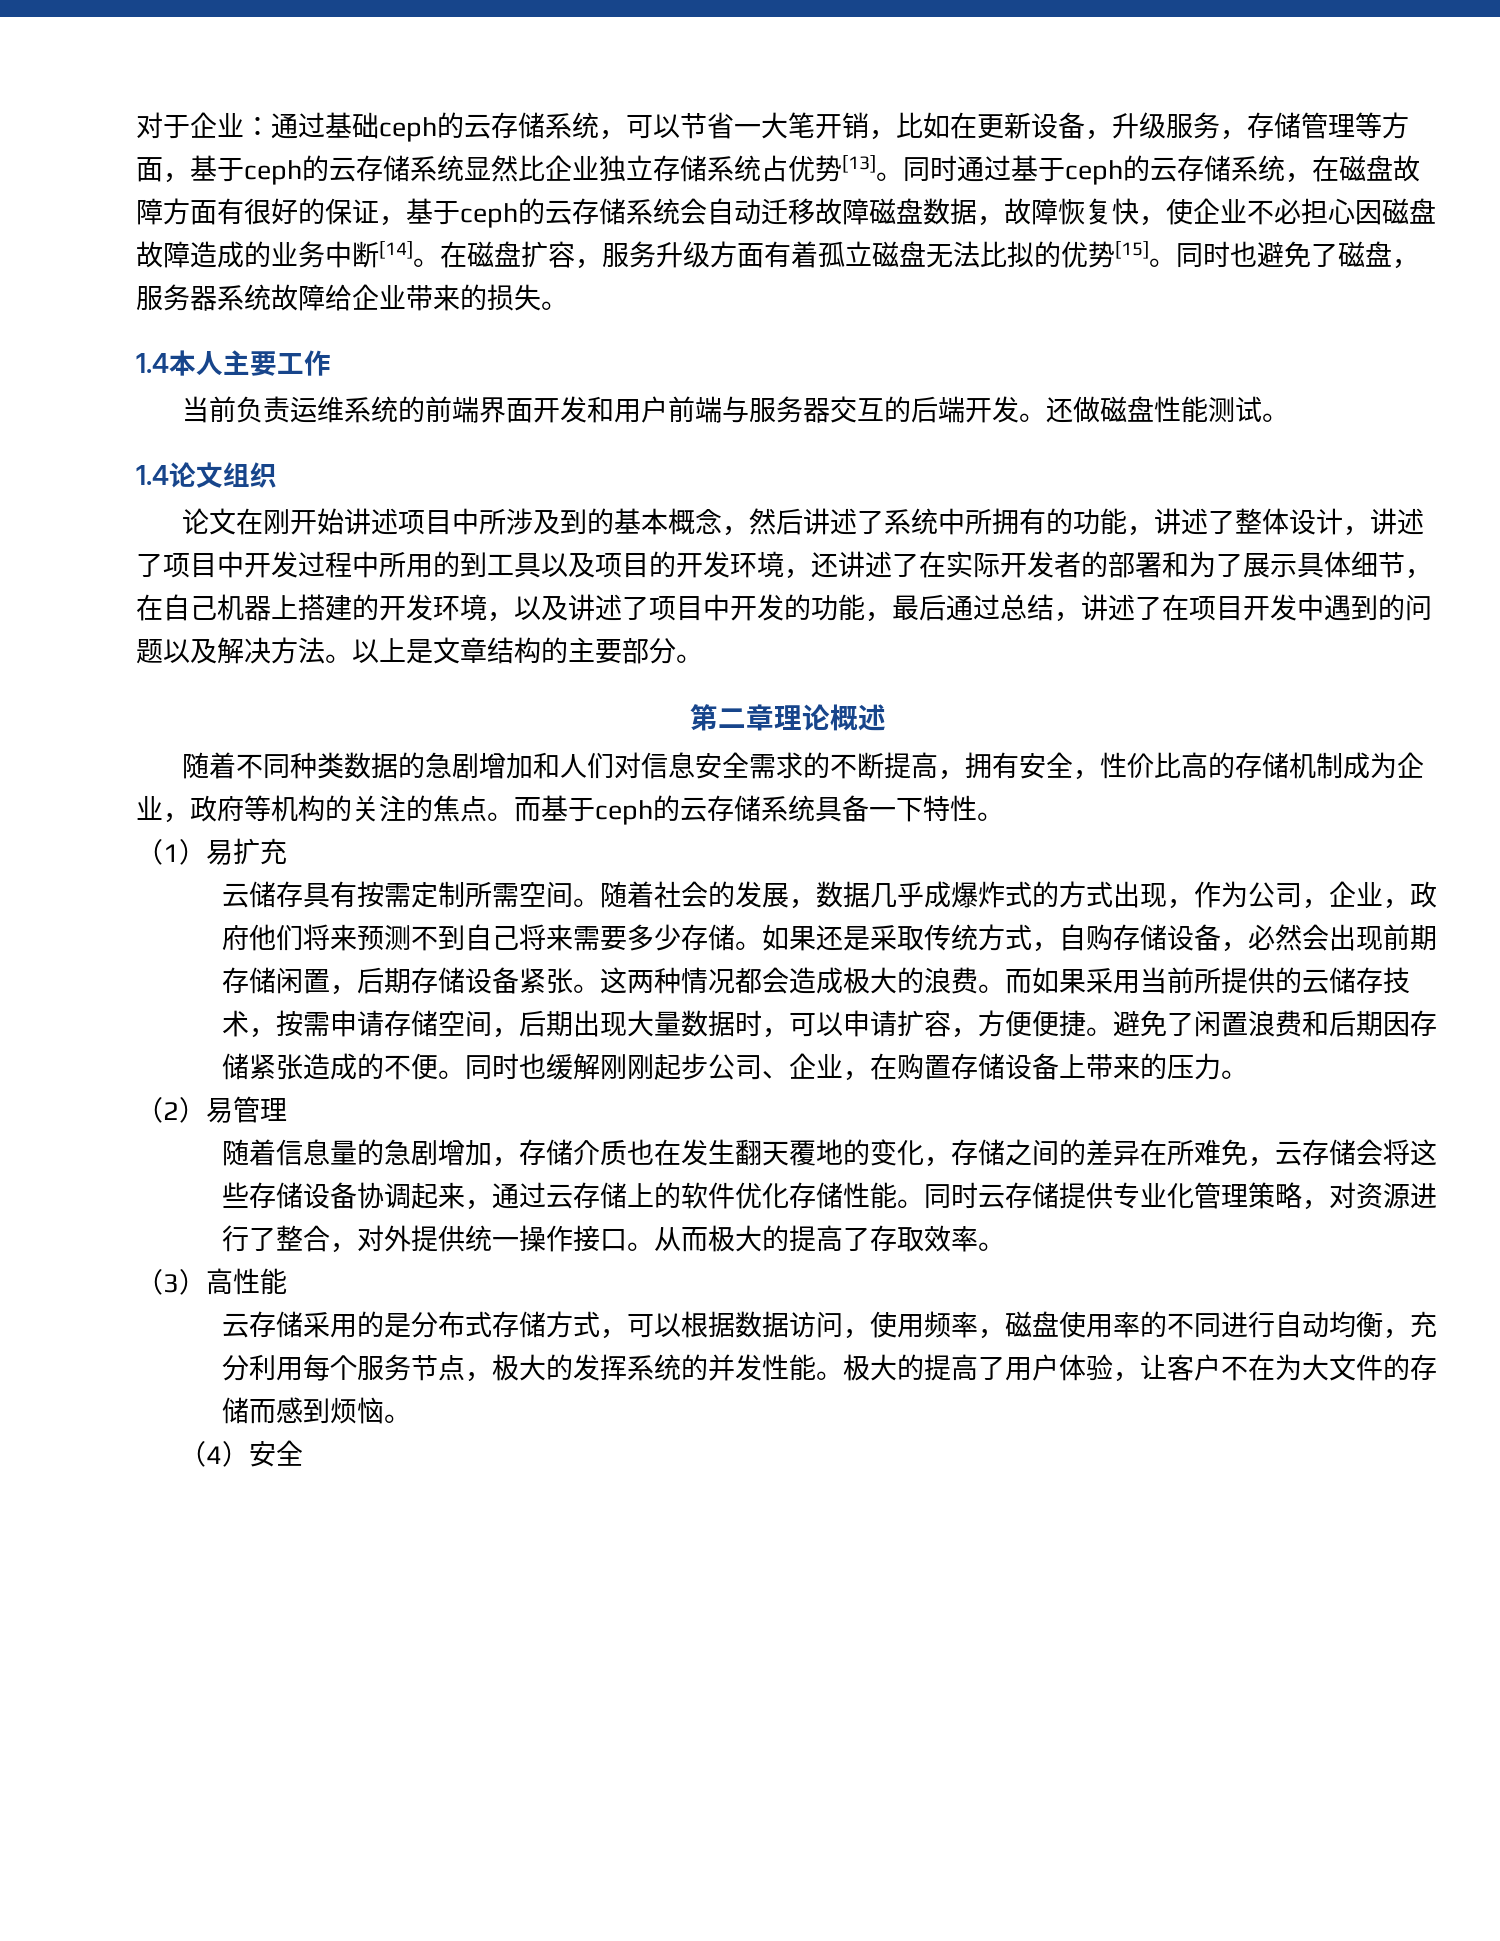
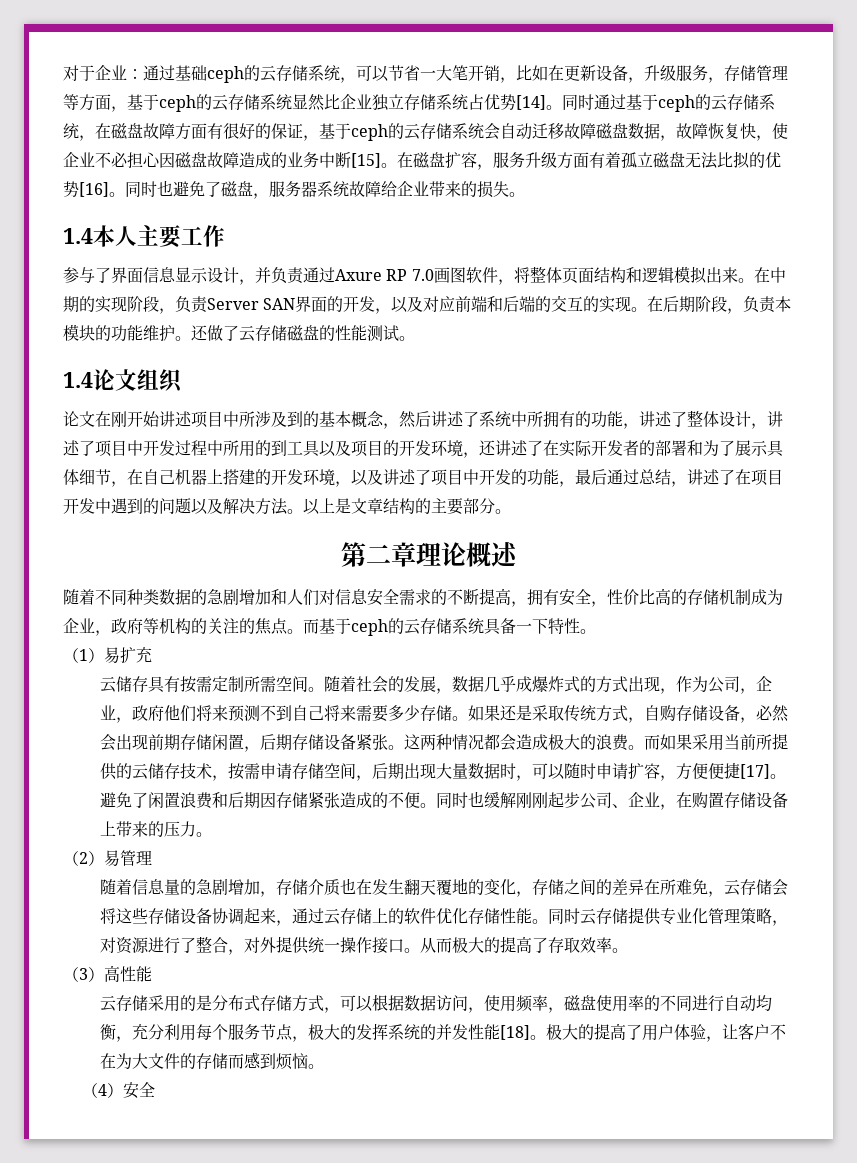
- 对于企业：通过基础ceph的云存储系统，可以节省一大笔开销，比如在更新设备，升级服务，存储管理等方面，基于ceph的云存储系统显然比企业独立存储系统占优势[13]。
+ 对于企业：通过基础ceph的云存储系统，可以节省一大笔开销，比如在更新设备，升级服务，存储管理等方面，基于ceph的云存储系统显然比企业独立存储系统占优势[14]。
- 同时通过基于ceph的云存储系统，在磁盘故障方面有很好的保证，基于ceph的云存储系统会自动迁移故障磁盘数据，故障恢复快，使企业不必担心因磁盘故障造成的业务中断[14]。
+ 同时通过基于ceph的云存储系统，在磁盘故障方面有很好的保证，基于ceph的云存储系统会自动迁移故障磁盘数据，故障恢复快，使企业不必担心因磁盘故障造成的业务中断[15]。
- 在磁盘扩容，服务升级方面有着孤立磁盘无法比拟的优势[15]。
+ 在磁盘扩容，服务升级方面有着孤立磁盘无法比拟的优势[16]。
- 当前负责运维系统的前端界面开发和用户前端与服务器交互的后端开发。还做磁盘性能测试。
+ 参与了界面信息显示设计，并负责通过Axure RP 7.0画图软件，将整体页面结构和逻辑模拟出来。在中期的实现阶段，负责Server SAN界面的开发，以及对应前端和后端的交互的实现。在后期阶段，负责本模块的功能维护。还做了云存储磁盘的性能测试。
- 而如果采用当前所提供的云储存技术，按需申请存储空间，后期出现大量数据时，可以申请扩容，方便便捷。
+ 而如果采用当前所提供的云储存技术，按需申请存储空间，后期出现大量数据时，可以随时申请扩容，方便便捷[17]。
- 云存储采用的是分布式存储方式，可以根据数据访问，使用频率，磁盘使用率的不同进行自动均衡，充分利用每个服务节点，极大的发挥系统的并发性能。
+ 云存储采用的是分布式存储方式，可以根据数据访问，使用频率，磁盘使用率的不同进行自动均衡，充分利用每个服务节点，极大的发挥系统的并发性能[18]。

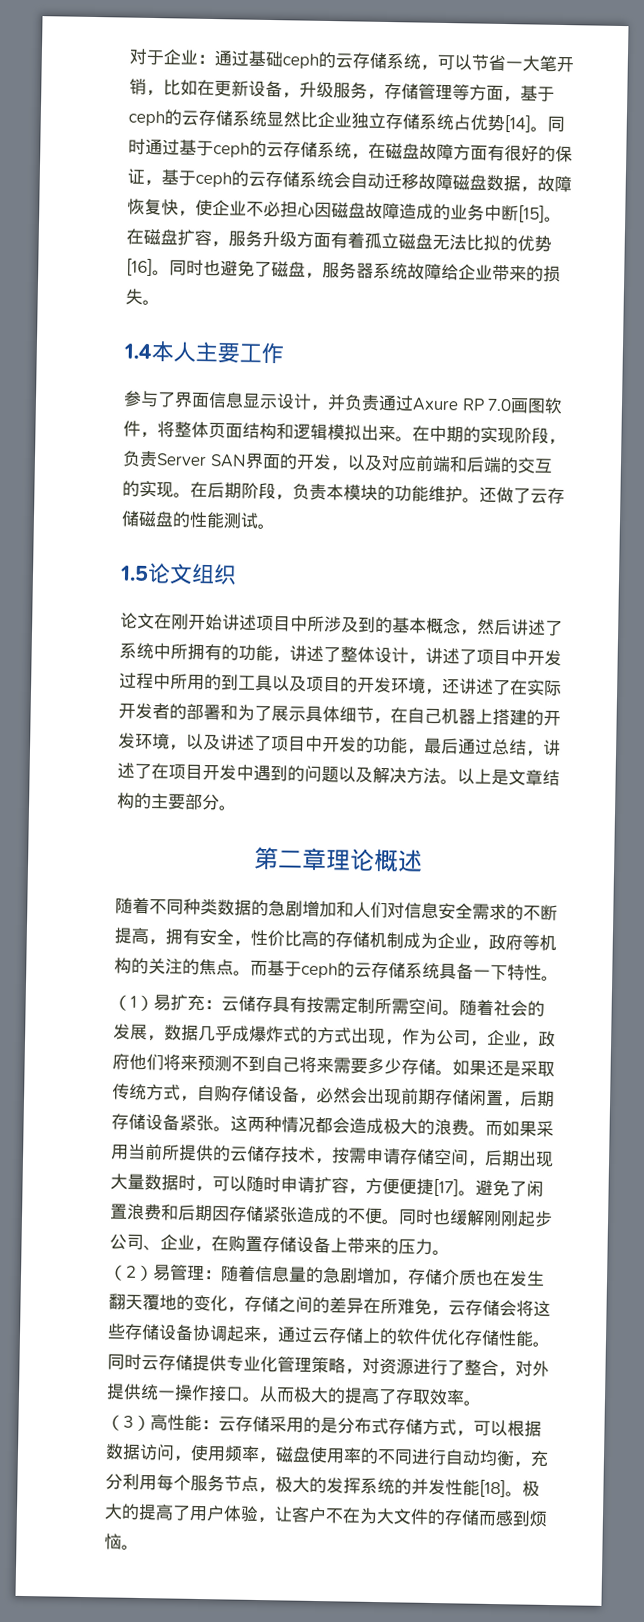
- 1.4论文组织
+ 1.5论文组织
- （1）易扩充
- 云储存具有按需定制所需空间。
+ （1）易扩充：云储存具有按需定制所需空间。
- （2）易管理
- 随着信息量的急剧增加，存储介质也在发生翻天覆地的变化，存储之间的差异在所难免，云存储会将这些存储设备协调起来，通过云存储上的软件优化存储性能。
+ （2）易管理：随着信息量的急剧增加，存储介质也在发生翻天覆地的变化，存储之间的差异在所难免，云存储会将这些存储设备协调起来，通过云存储上的软件优化存储性能。
- （3）高性能
- 云存储采用的是分布式存储方式，可以根据数据访问，使用频率，磁盘使用率的不同进行自动均衡，充分利用每个服务节点，极大的发挥系统的并发性能[18]。
+ （3）高性能：云存储采用的是分布式存储方式，可以根据数据访问，使用频率，磁盘使用率的不同进行自动均衡，充分利用每个服务节点，极大的发挥系统的并发性能[18]。
- （4）安全

